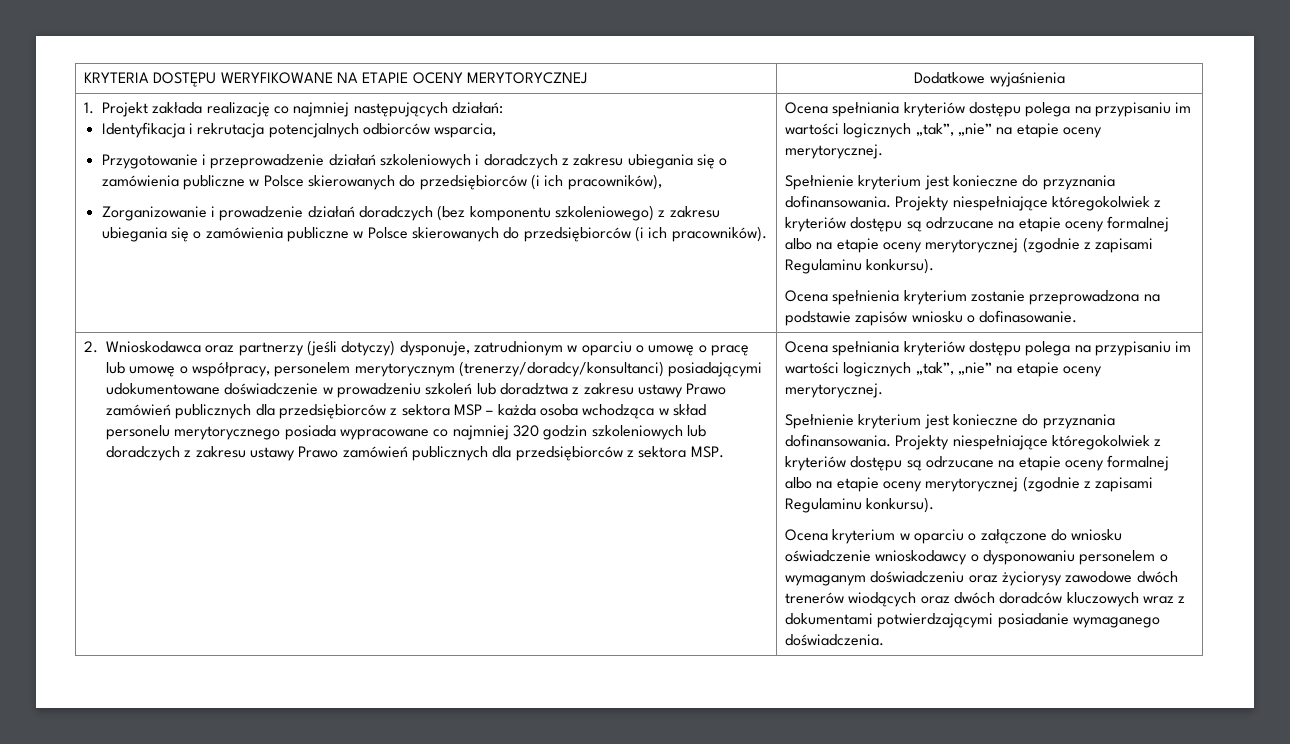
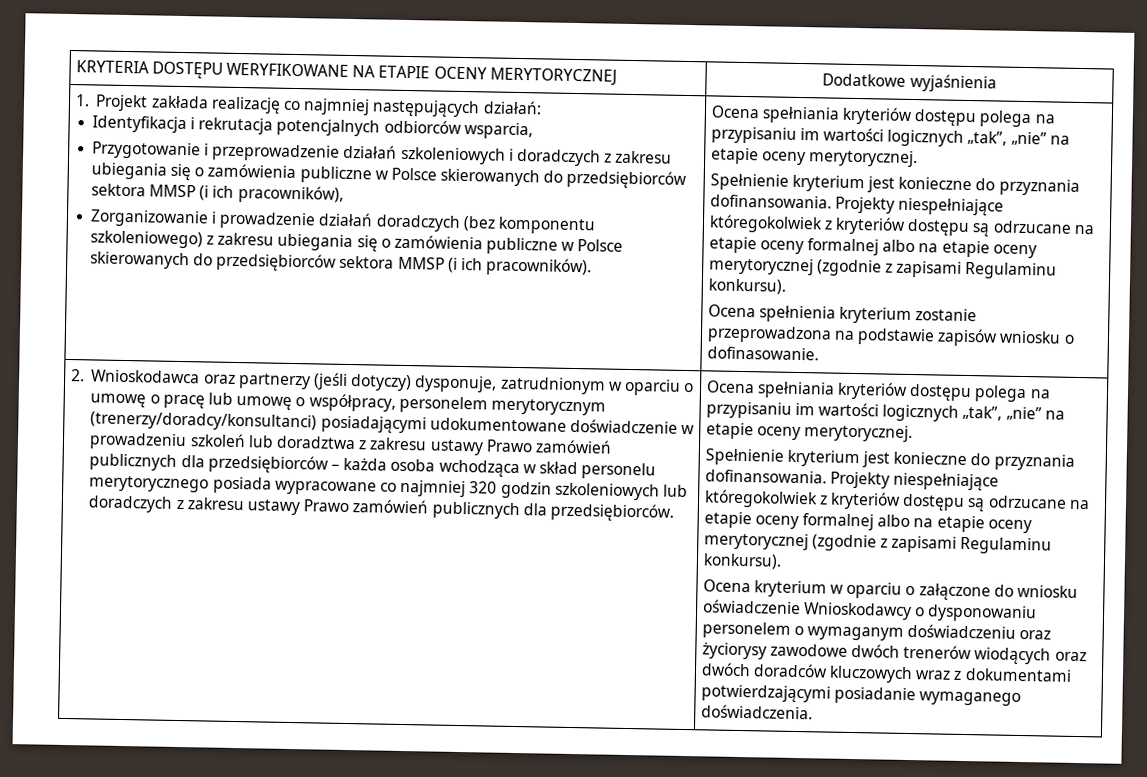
- Przygotowanie i przeprowadzenie działań szkoleniowych i doradczych z zakresu ubiegania się o zamówienia publiczne w Polsce skierowanych do przedsiębiorców (i ich pracowników),
+ Przygotowanie i przeprowadzenie działań szkoleniowych i doradczych z zakresu ubiegania się o zamówienia publiczne w Polsce skierowanych do przedsiębiorców sektora MMSP (i ich pracowników),
- Zorganizowanie i prowadzenie działań doradczych (bez komponentu szkoleniowego) z zakresu ubiegania się o zamówienia publiczne w Polsce skierowanych do przedsiębiorców (i ich pracowników).
+ Zorganizowanie i prowadzenie działań doradczych (bez komponentu szkoleniowego) z zakresu ubiegania się o zamówienia publiczne w Polsce skierowanych do przedsiębiorców sektora MMSP (i ich pracowników).
- 2. Wnioskodawca oraz partnerzy (jeśli dotyczy) dysponuje, zatrudnionym w oparciu o umowę o pracę lub umowę o współpracy, personelem merytorycznym (trenerzy/doradcy/konsultanci) posiadającymi udokumentowane doświadczenie w prowadzeniu szkoleń lub doradztwa z zakresu ustawy Prawo zamówień publicznych dla przedsiębiorców z sektora MSP – każda osoba wchodząca w skład personelu merytorycznego posiada wypracowane co najmniej 320 godzin szkoleniowych lub doradczych z zakresu ustawy Prawo zamówień publicznych dla przedsiębiorców z sektora MSP.
+ 2. Wnioskodawca oraz partnerzy (jeśli dotyczy) dysponuje, zatrudnionym w oparciu o umowę o pracę lub umowę o współpracy, personelem merytorycznym (trenerzy/doradcy/konsultanci) posiadającymi udokumentowane doświadczenie w prowadzeniu szkoleń lub doradztwa z zakresu ustawy Prawo zamówień publicznych dla przedsiębiorców – każda osoba wchodząca w skład personelu merytorycznego posiada wypracowane co najmniej 320 godzin szkoleniowych lub doradczych z zakresu ustawy Prawo zamówień publicznych dla przedsiębiorców.
- Ocena kryterium w oparciu o załączone do wniosku oświadczenie wnioskodawcy o dysponowaniu personelem o wymaganym doświadczeniu oraz życiorysy zawodowe dwóch trenerów wiodących oraz dwóch doradców kluczowych wraz z dokumentami potwierdzającymi posiadanie wymaganego doświadczenia.
+ Ocena kryterium w oparciu o załączone do wniosku oświadczenie Wnioskodawcy o dysponowaniu personelem o wymaganym doświadczeniu oraz życiorysy zawodowe dwóch trenerów wiodących oraz dwóch doradców kluczowych wraz z dokumentami potwierdzającymi posiadanie wymaganego doświadczenia.

